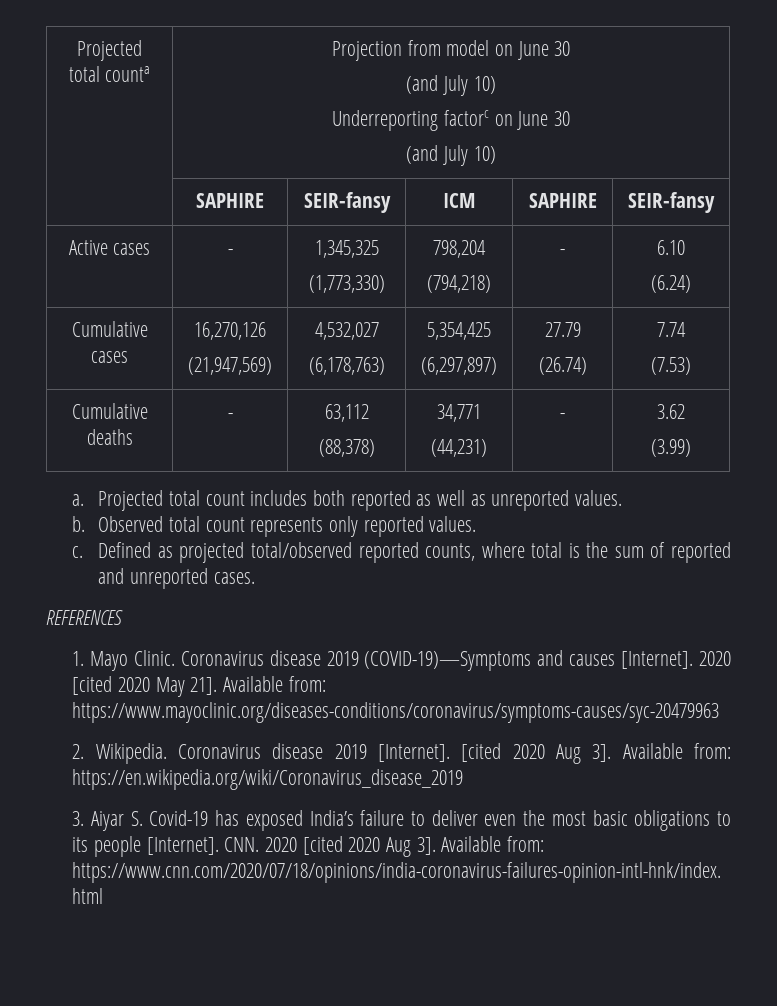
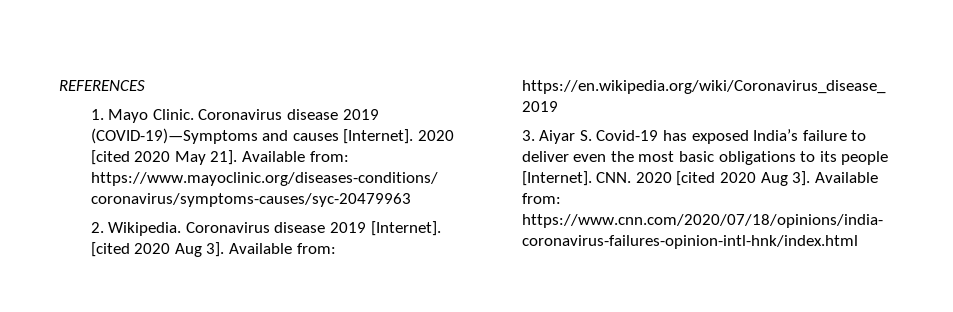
- Projected total counta | Projection from model on June 30
- (and July 10)
- Underreporting factorc on June 30
- (and July 10)
- | SAPHIRE | SEIR-fansy | ICM | SAPHIRE | SEIR-fansy
- Active cases | - | 1,345,325
- (1,773,330) | 798,204
- (794,218) | - | 6.10
- (6.24)
- Cumulative cases | 16,270,126
- (21,947,569) | 4,532,027
- (6,178,763) | 5,354,425
- (6,297,897) | 27.79
- (26.74) | 7.74
- (7.53)
- Cumulative deaths | - | 63,112
- (88,378) | 34,771
- (44,231) | - | 3.62
- (3.99)
- a. Projected total count includes both reported as well as unreported values.
- b. Observed total count represents only reported values.
- c. Defined as projected total/observed reported counts, where total is the sum of reported and unreported cases.

